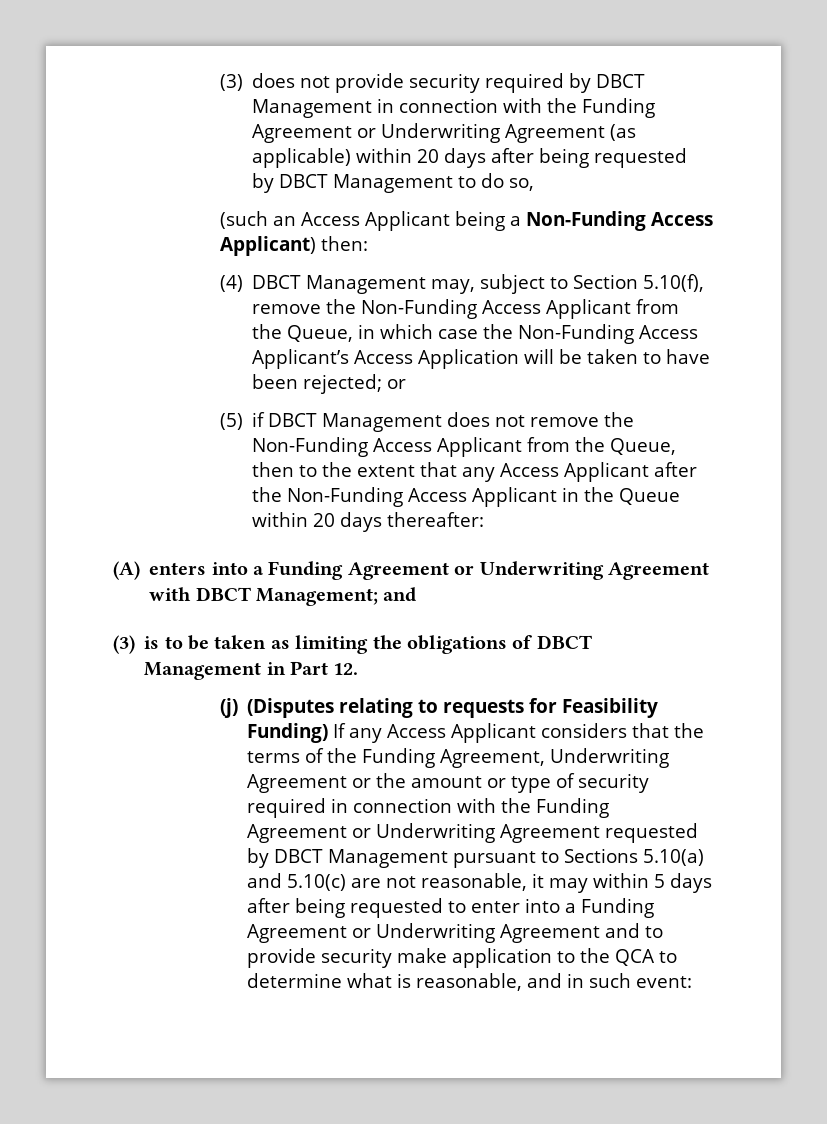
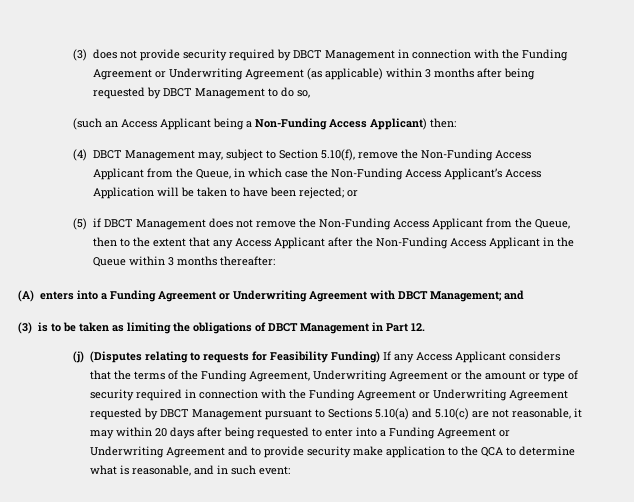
- (3) does not provide security required by DBCT Management in connection with the Funding Agreement or Underwriting Agreement (as applicable) within 20 days after being requested by DBCT Management to do so,
+ (3) does not provide security required by DBCT Management in connection with the Funding Agreement or Underwriting Agreement (as applicable) within 3 months after being requested by DBCT Management to do so,
- (5) if DBCT Management does not remove the Non-Funding Access Applicant from the Queue, then to the extent that any Access Applicant after the Non-Funding Access Applicant in the Queue within 20 days thereafter:
+ (5) if DBCT Management does not remove the Non-Funding Access Applicant from the Queue, then to the extent that any Access Applicant after the Non-Funding Access Applicant in the Queue within 3 months thereafter:
- (j) (Disputes relating to requests for Feasibility Funding) If any Access Applicant considers that the terms of the Funding Agreement, Underwriting Agreement or the amount or type of security required in connection with the Funding Agreement or Underwriting Agreement requested by DBCT Management pursuant to Sections 5.10(a) and 5.10(c) are not reasonable, it may within 5 days after being requested to enter into a Funding Agreement or Underwriting Agreement and to provide security make application to the QCA to determine what is reasonable, and in such event:
+ (j) (Disputes relating to requests for Feasibility Funding) If any Access Applicant considers that the terms of the Funding Agreement, Underwriting Agreement or the amount or type of security required in connection with the Funding Agreement or Underwriting Agreement requested by DBCT Management pursuant to Sections 5.10(a) and 5.10(c) are not reasonable, it may within 20 days after being requested to enter into a Funding Agreement or Underwriting Agreement and to provide security make application to the QCA to determine what is reasonable, and in such event:

